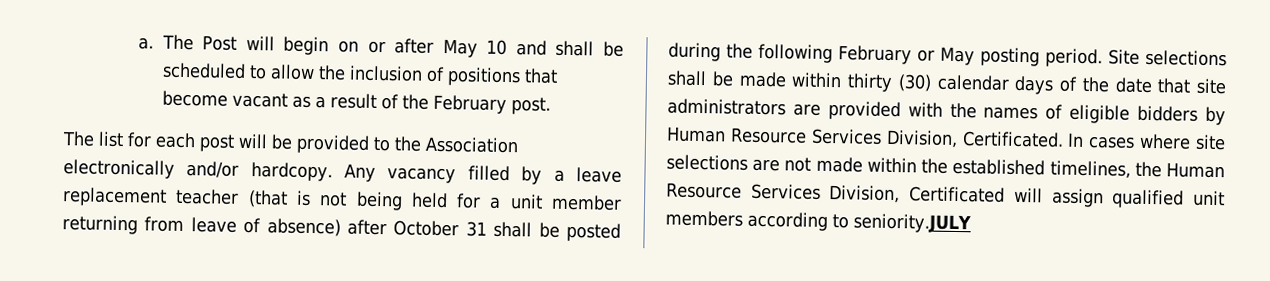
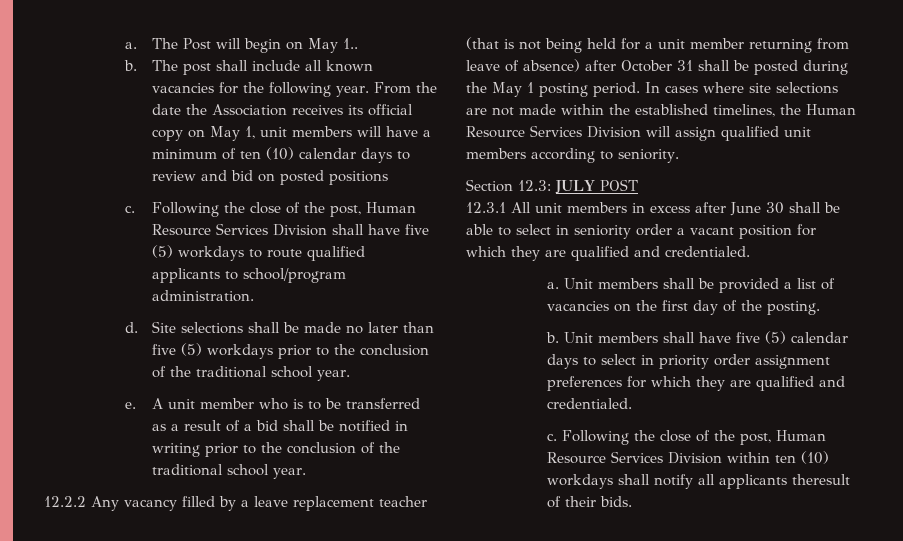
- The Post will begin on or after May 10 and shall be scheduled to allow the inclusion of positions that become vacant as a result of the February post.
- The list for each post will be provided to the Association electronically and/or hardcopy. Any vacancy filled by a leave replacement teacher (that is not being held for a unit member returning from leave of absence) after October 31 shall be posted during the following February or May posting period. Site selections shall be made within thirty (30) calendar days of the date that site administrators are provided with the names of eligible bidders by Human Resource Services Division, Certificated.
+ The Post will begin on May 1..
+ b. The post shall include all known vacancies for the following year. From the date the Association receives its official copy on May 1, unit members will have a minimum of ten (10) calendar days to review and bid on posted positions
+ c. Following the close of the post, Human Resource Services Division shall have five (5) workdays to route qualified applicants to school/program administration.
+ d. Site selections shall be made no later than five (5) workdays prior to the conclusion of the traditional school year.
+ e. A unit member who is to be transferred as a result of a bid shall be notified in writing prior to the conclusion of the traditional school year.
+ 12.2.2 Any vacancy filled by a leave replacement teacher (that is not being held for a unit member returning from leave of absence) after October 31 shall be posted during the May 1 posting period.
- In cases where site selections are not made within the established timelines, the Human Resource Services Division, Certificated will assign qualified unit members according to seniority.JULY
+ In cases where site selections are not made within the established timelines, the Human Resource Services Division will assign qualified unit members according to seniority.
+ Section 12.3: JULY POST
+ 12.3.1 All unit members in excess after June 30 shall be able to select in seniority order a vacant position for which they are qualified and credentialed.
+ a. Unit members shall be provided a list of vacancies on the first day of the posting.
+ b. Unit members shall have five (5) calendar days to select in priority order assignment preferences for which they are qualified and credentialed.
+ c. Following the close of the post, Human Resource Services Division within ten (10) workdays shall notify all applicants theresult of their bids.

